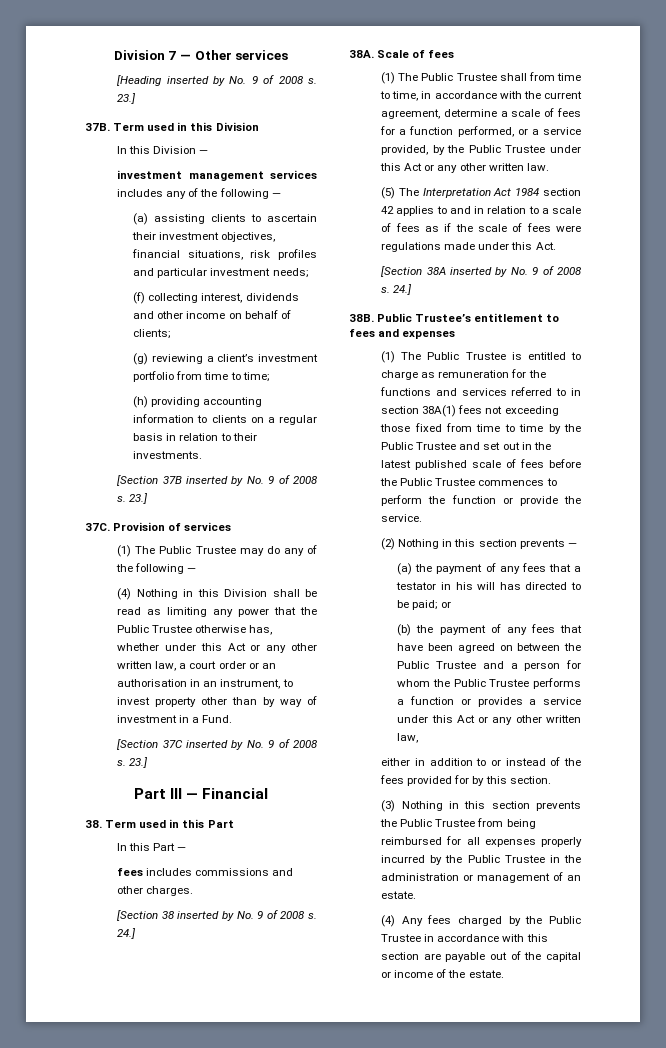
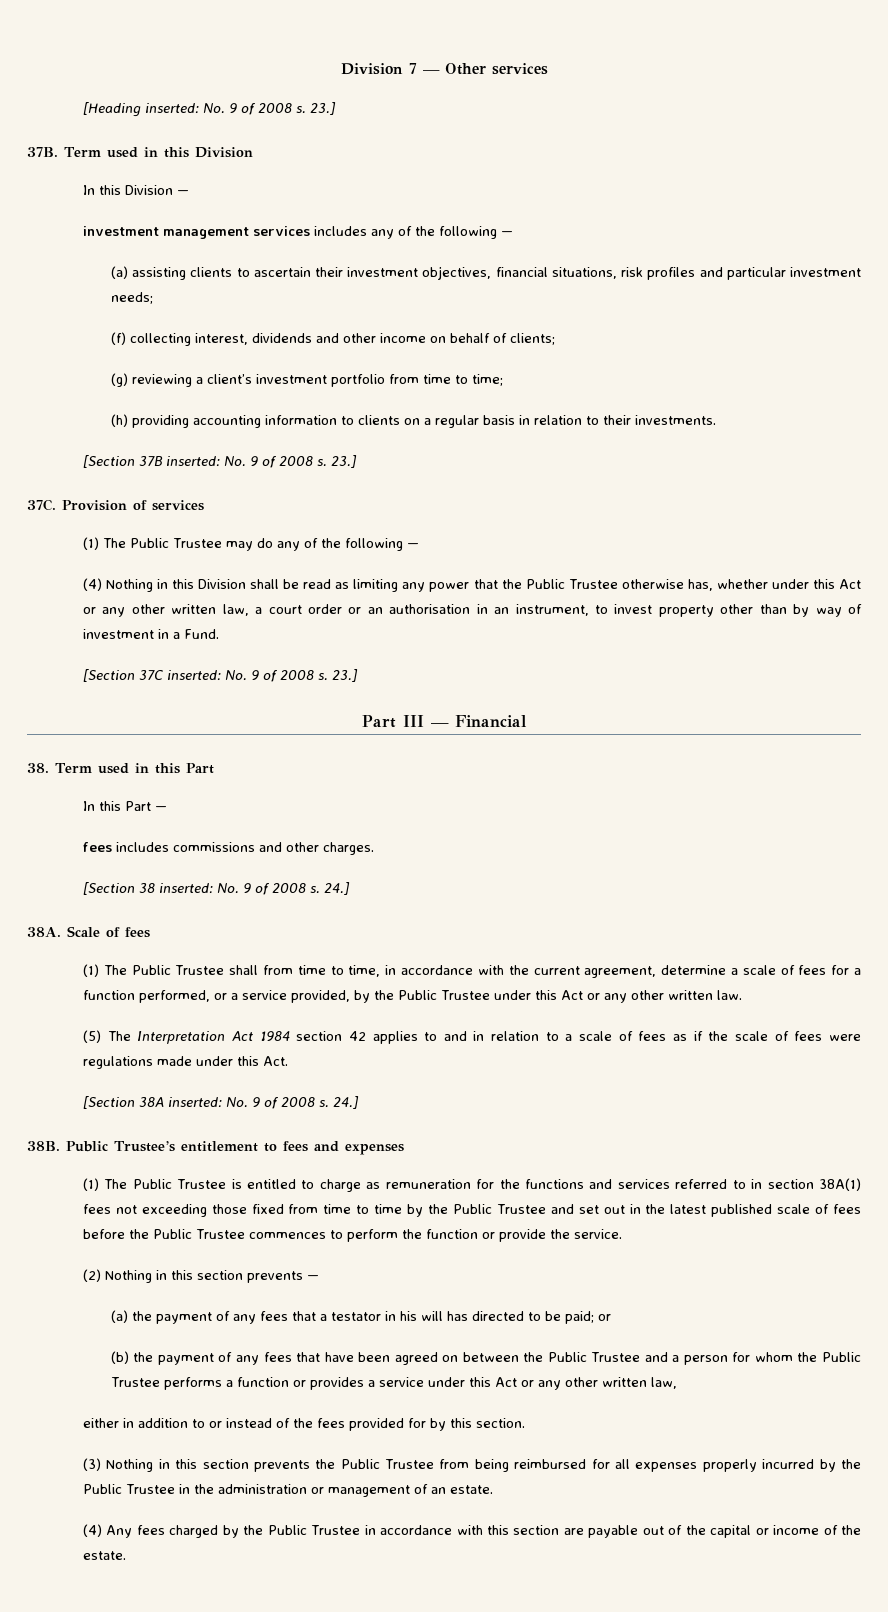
- [Heading inserted by No. 9 of 2008 s.
+ [Heading inserted: No. 9 of 2008 s.
- [Section 37B inserted by No. 9 of 2008 s.
+ [Section 37B inserted: No. 9 of 2008 s.
- [Section 37C inserted by No. 9 of 2008 s.
+ [Section 37C inserted: No. 9 of 2008 s.
- [Section 38 inserted by No. 9 of 2008 s.
+ [Section 38 inserted: No. 9 of 2008 s.
- [Section 38A inserted by No. 9 of 2008 s.
+ [Section 38A inserted: No. 9 of 2008 s.

